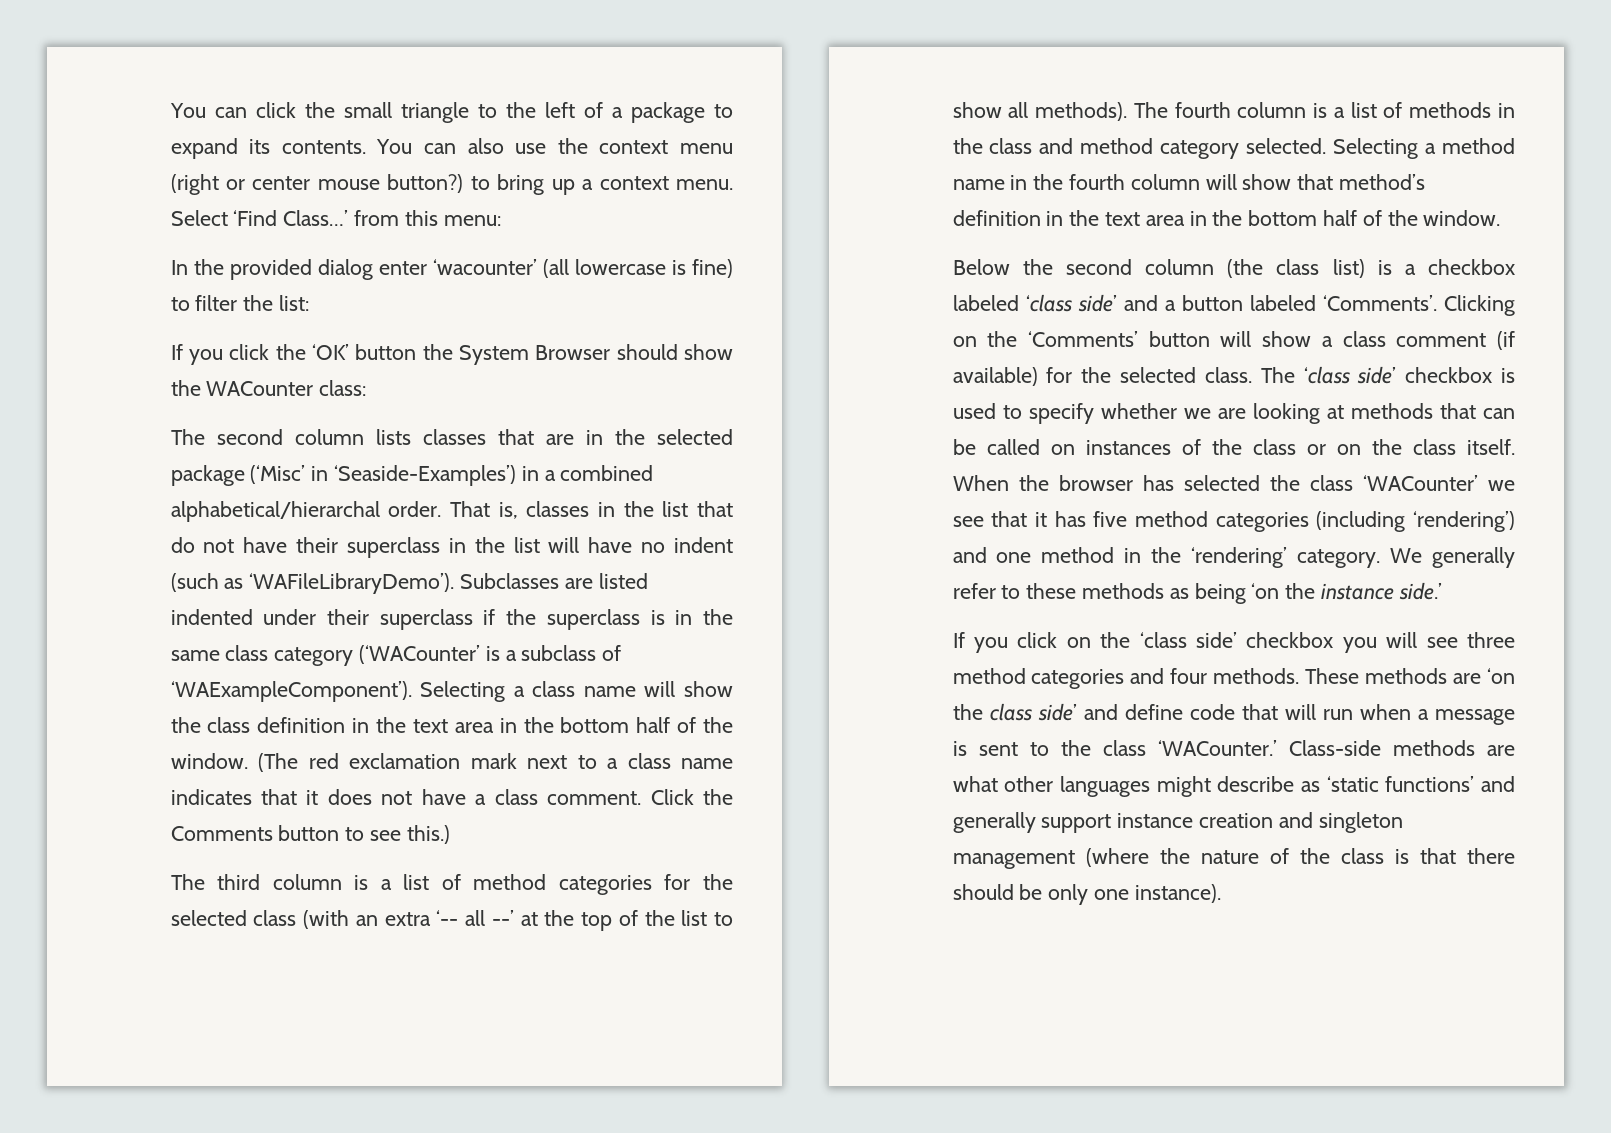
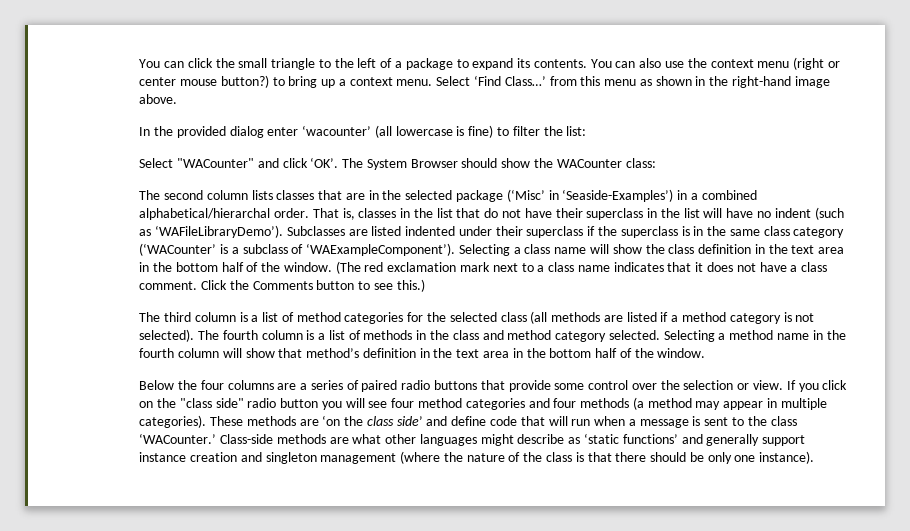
- Select ‘Find Class…’ from this menu:
+ Select ‘Find Class…’ from this menu as shown in the right-hand image above.
- If you click the ‘OK’ button the System Browser should show the WACounter class:
+ Select "WACounter" and click ‘OK’. The System Browser should show the WACounter class:
- The third column is a list of method categories for the selected class (with an extra ‘-- all --’ at the top of the list to show all methods).
+ The third column is a list of method categories for the selected class (all methods are listed if a method category is not selected).
- Below the second column (the class list) is a checkbox labeled ‘class side’ and a button labeled ‘Comments’. Clicking on the ‘Comments’ button will show a class comment (if available) for the selected class. The ‘class side’ checkbox is used to specify whether we are looking at methods that can be called on instances of the class or on the class itself. When the browser has selected the class ‘WACounter’ we see that it has five method categories (including ‘rendering’) and one method in the ‘rendering’ category. We generally refer to these methods as being ‘on the instance side.’
- If you click on the ‘class side’ checkbox you will see three method categories and four methods.
+ Below the four columns are a series of paired radio buttons that provide some control over the selection or view. If you click on the "class side" radio button you will see four method categories and four methods (a method may appear in multiple categories).

